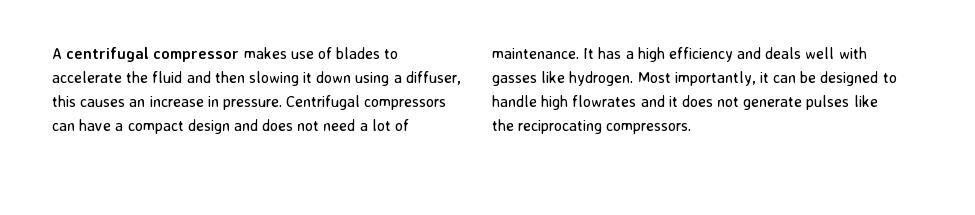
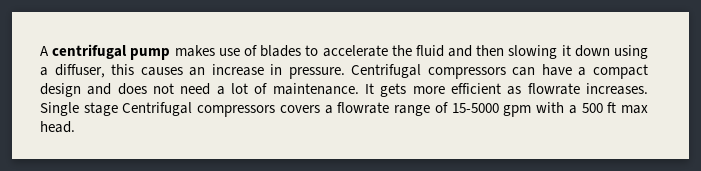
- A centrifugal compressor makes use of blades to accelerate the fluid and then slowing it down using a diffuser, this causes an increase in pressure.
+ A centrifugal pump makes use of blades to accelerate the fluid and then slowing it down using a diffuser, this causes an increase in pressure.
- It has a high efficiency and deals well with gasses like hydrogen. Most importantly, it can be designed to handle high flowrates and it does not generate pulses like the reciprocating compressors.
+ It gets more efficient as flowrate increases. Single stage Centrifugal compressors covers a flowrate range of 15-5000 gpm with a 500 ft max head.

